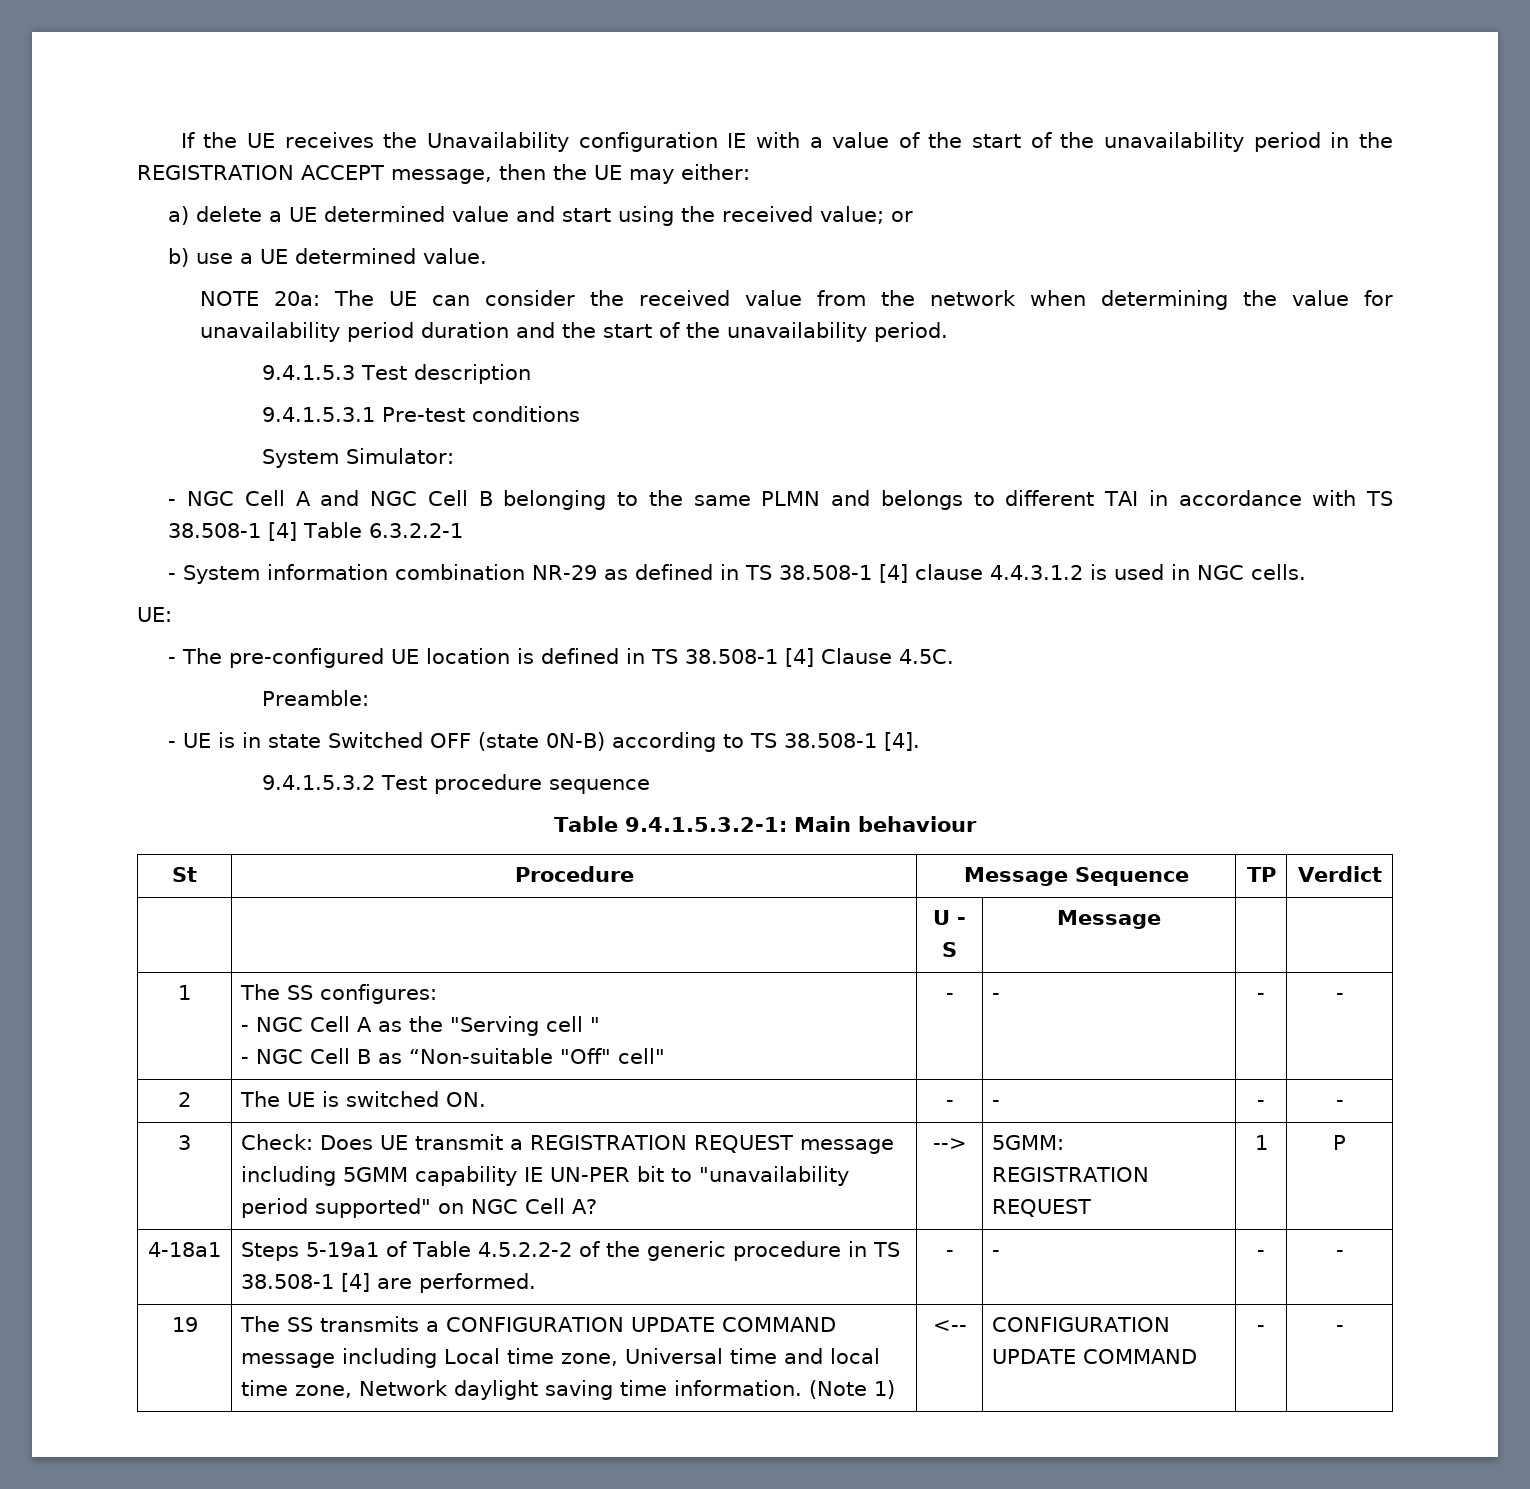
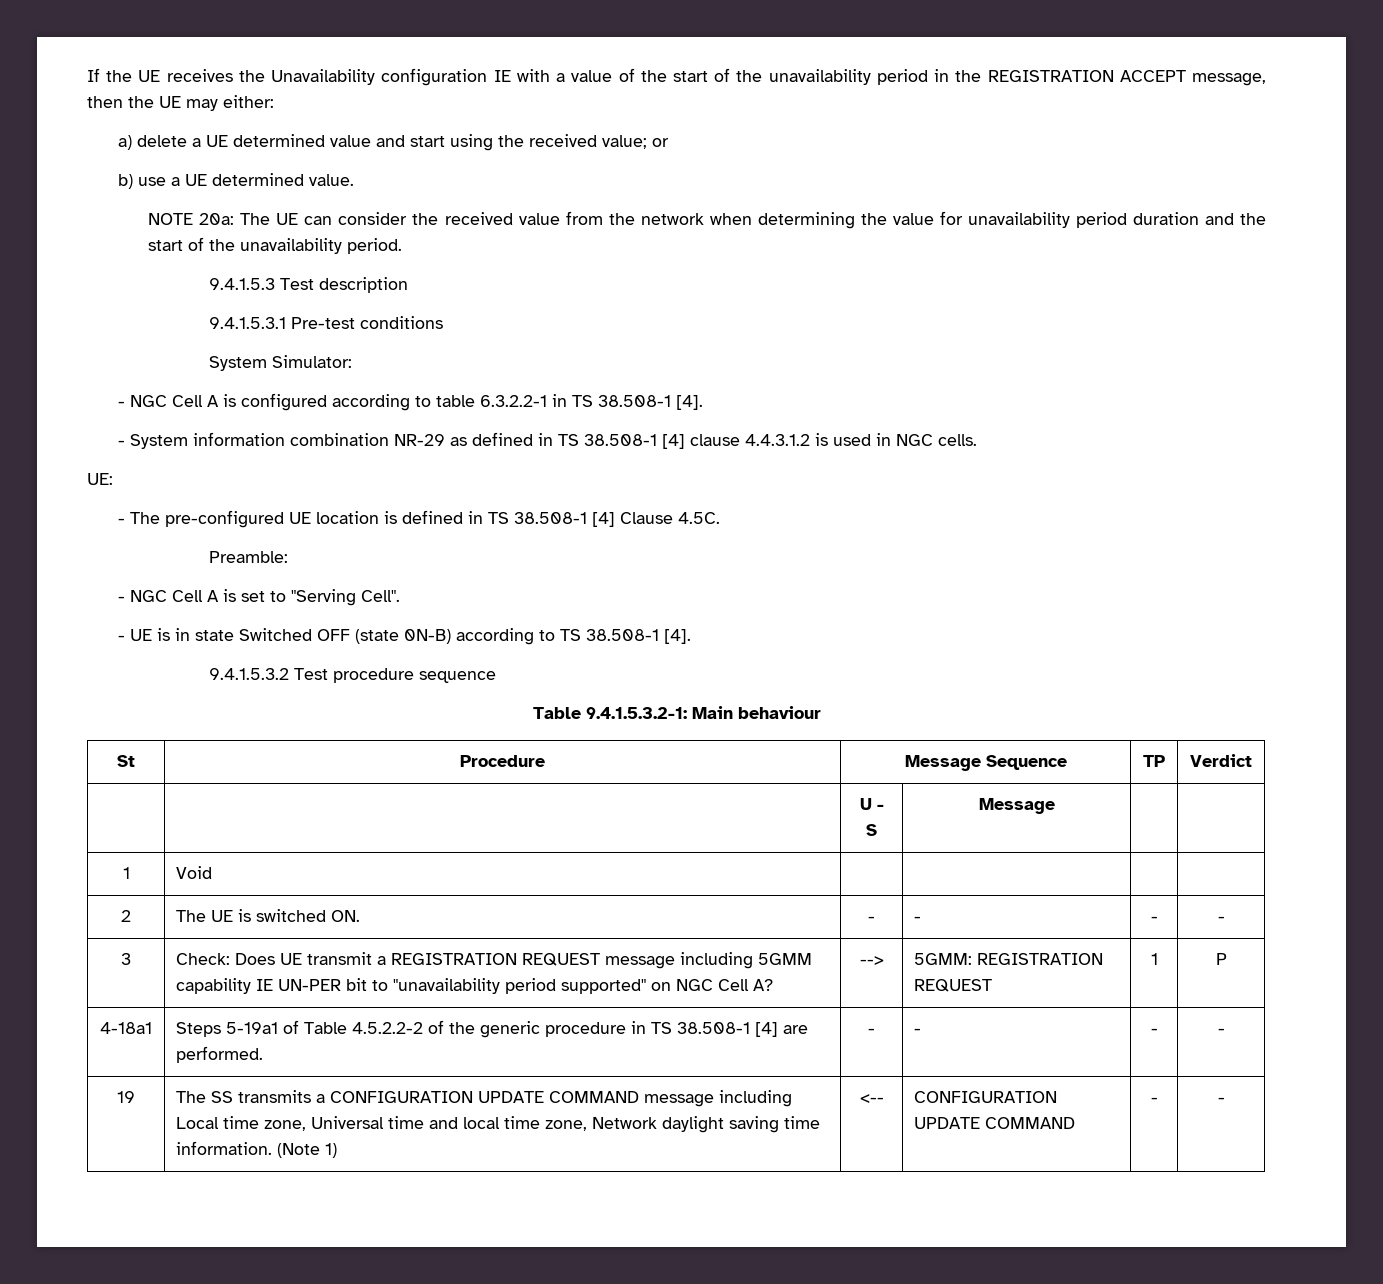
- - NGC Cell A and NGC Cell B belonging to the same PLMN and belongs to different TAI in accordance with TS 38.508-1 [4] Table 6.3.2.2-1
+ - NGC Cell A is configured according to table 6.3.2.2-1 in TS 38.508-1 [4].
+ - NGC Cell A is set to "Serving Cell".
- 1 | The SS configures:
- - NGC Cell A as the "Serving cell "
- - NGC Cell B as “Non-suitable "Off" cell" | - | - | - | -
+ 1 | Void | | | |

